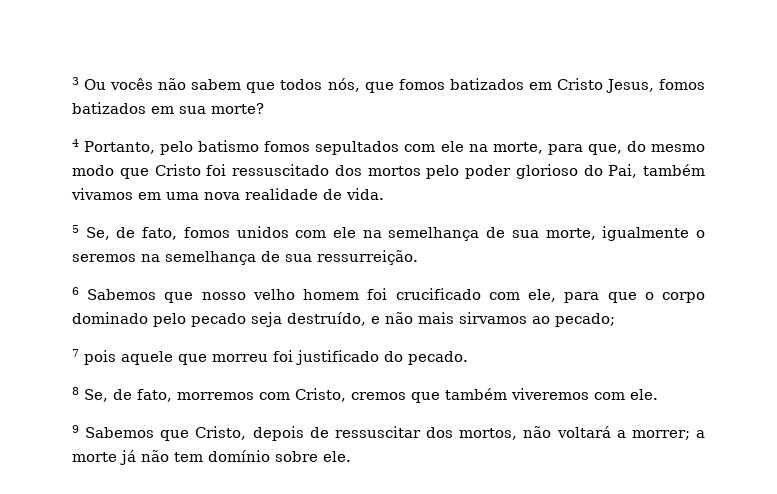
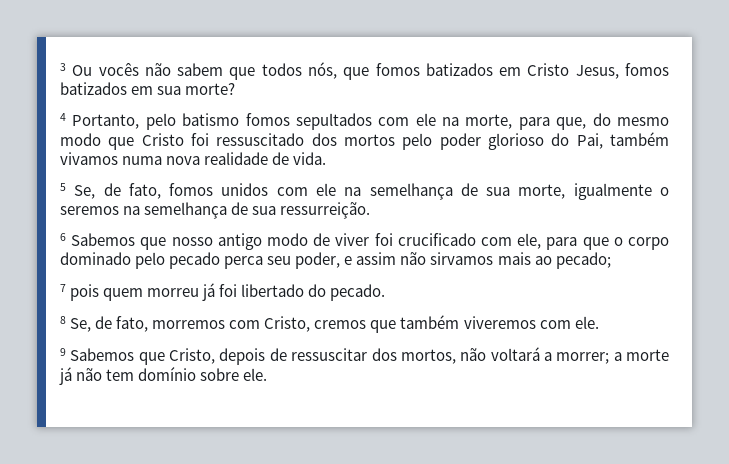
- 4 Portanto, pelo batismo fomos sepultados com ele na morte, para que, do mesmo modo que Cristo foi ressuscitado dos mortos pelo poder glorioso do Pai, também vivamos em uma nova realidade de vida.
+ 4 Portanto, pelo batismo fomos sepultados com ele na morte, para que, do mesmo modo que Cristo foi ressuscitado dos mortos pelo poder glorioso do Pai, também vivamos numa nova realidade de vida.
- 6 Sabemos que nosso velho homem foi crucificado com ele, para que o corpo dominado pelo pecado seja destruído, e não mais sirvamos ao pecado;
+ 6 Sabemos que nosso antigo modo de viver foi crucificado com ele, para que o corpo dominado pelo pecado perca seu poder, e assim não sirvamos mais ao pecado;
- 7 pois aquele que morreu foi justificado do pecado.
+ 7 pois quem morreu já foi libertado do pecado.

